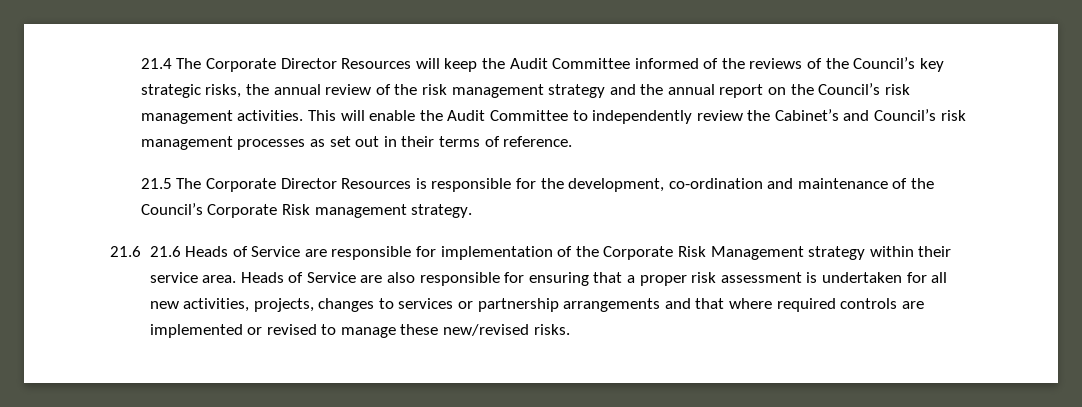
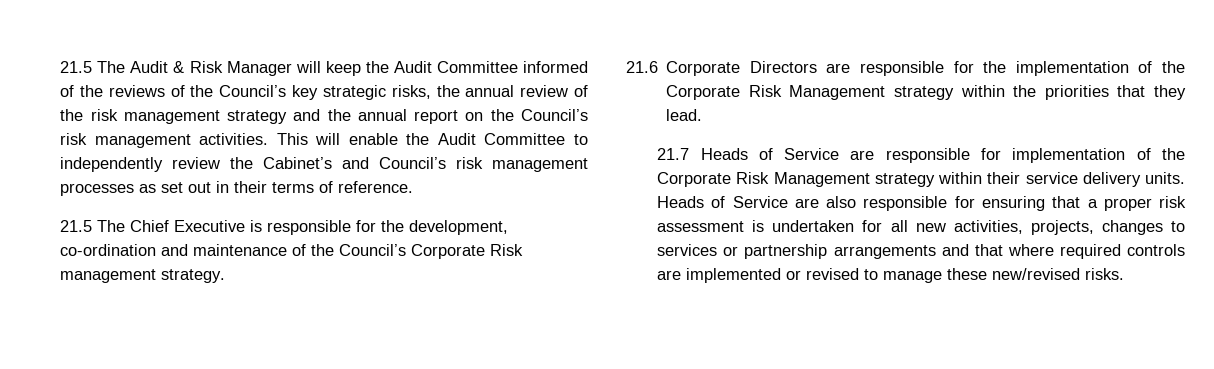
- 21.4 The Corporate Director Resources will keep the Audit Committee informed of the reviews of the Council’s key strategic risks, the annual review of the risk management strategy and the annual report on the Council’s risk management activities.
+ 21.5 The Audit & Risk Manager will keep the Audit Committee informed of the reviews of the Council’s key strategic risks, the annual review of the risk management strategy and the annual report on the Council’s risk management activities.
- 21.5 The Corporate Director Resources is responsible for the development, co-ordination and maintenance of the Council’s Corporate Risk management strategy.
+ 21.5 The Chief Executive is responsible for the development, co-ordination and maintenance of the Council’s Corporate Risk management strategy.
- 21.6 21.6 Heads of Service are responsible for implementation of the Corporate Risk Management strategy within their service area.
+ 21.6 Corporate Directors are responsible for the implementation of the Corporate Risk Management strategy within the priorities that they lead.
+ 21.7 Heads of Service are responsible for implementation of the Corporate Risk Management strategy within their service delivery units.

